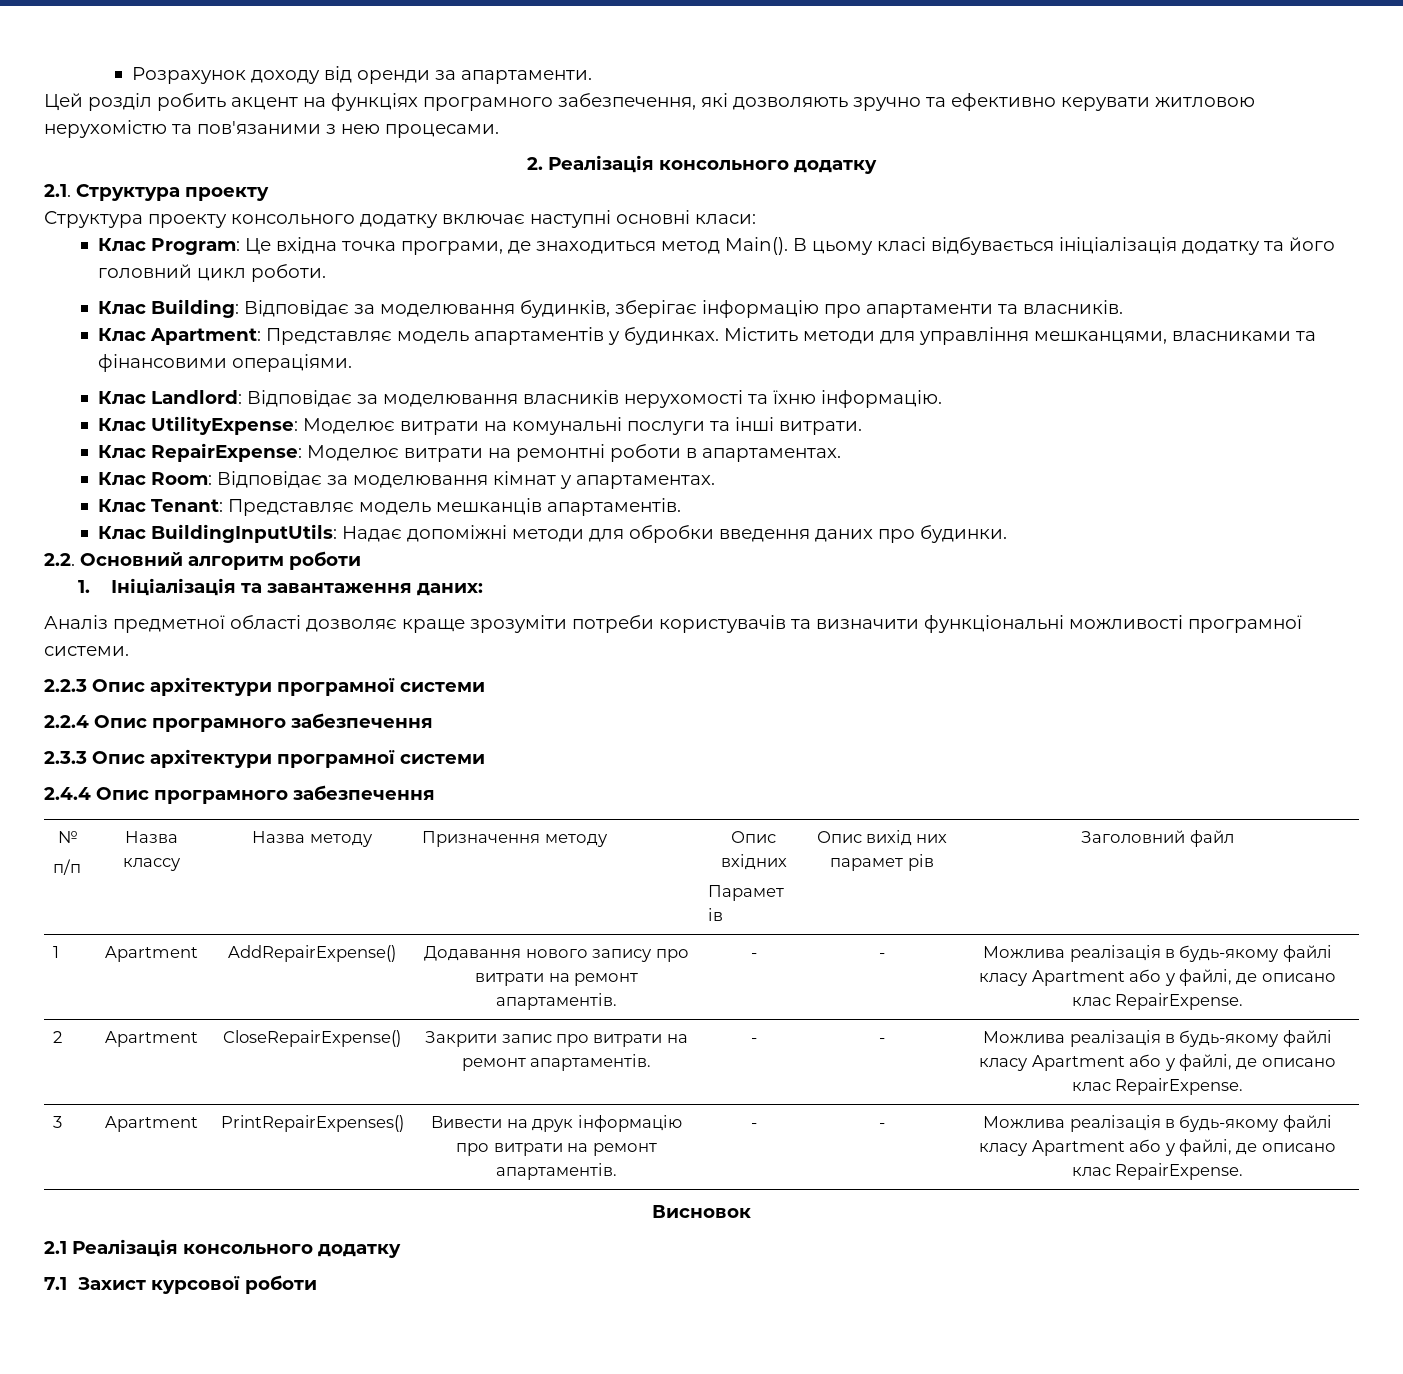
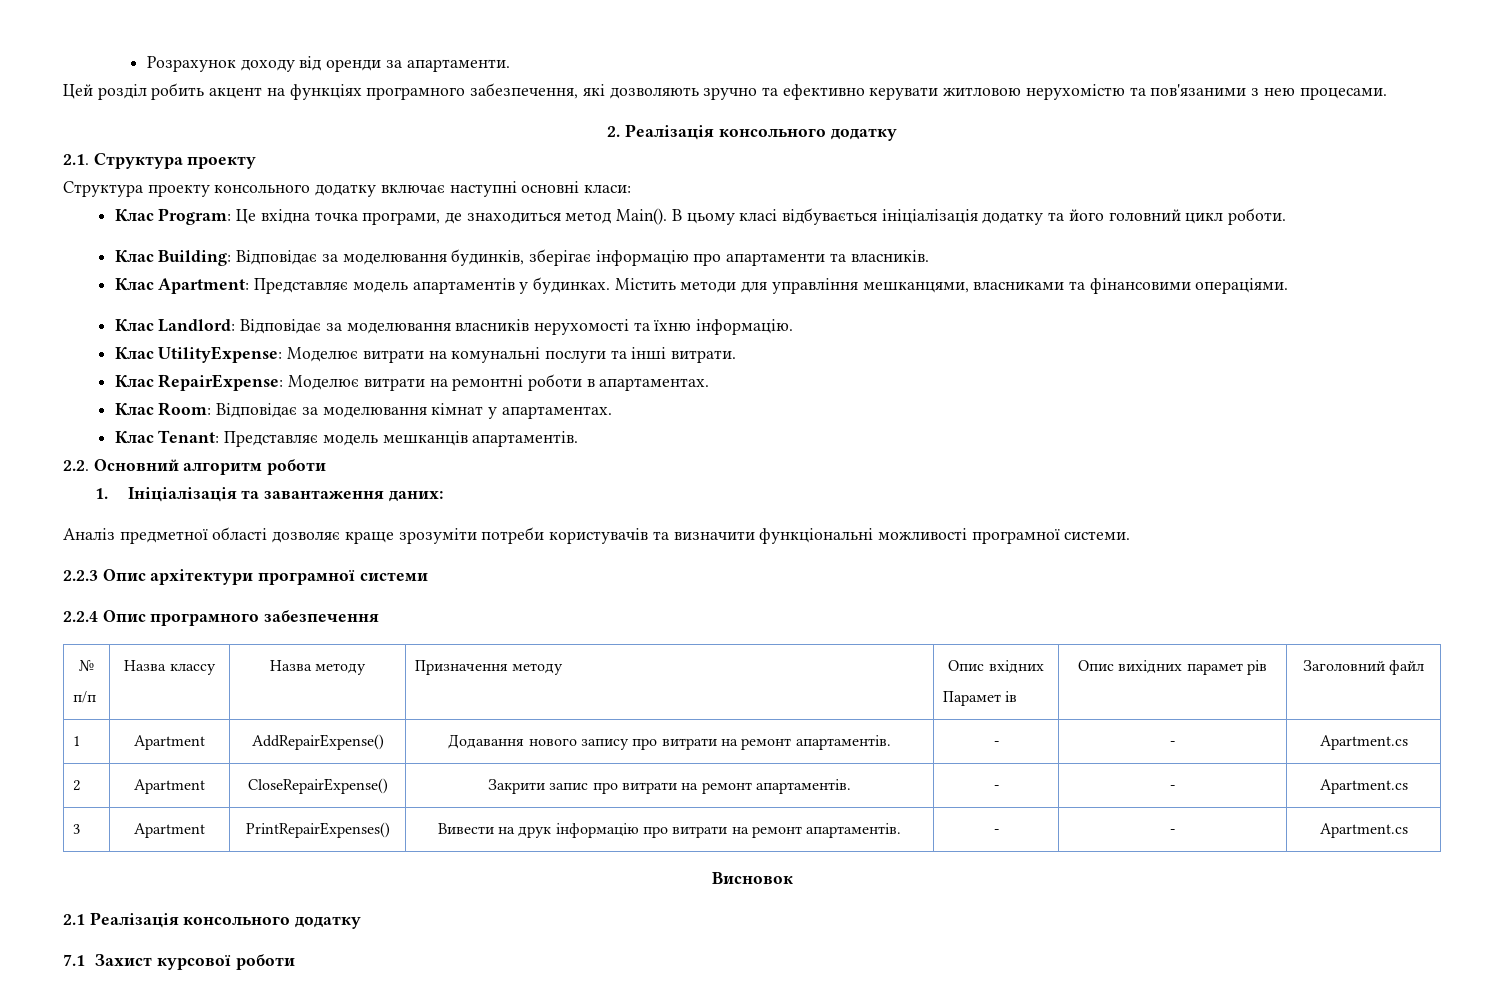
- Клас BuildingInputUtils: Надає допоміжні методи для обробки введення даних про будинки.
- 2.3.3 Опис архітектури програмної системи
- 2.4.4 Опис програмного забезпечення
  №
  п/п | Назва классу | Назва методу | Призначення методу | Опис вхідних
- Парамет ів | Опис вихід них парамет рів | Заголовний файл
+ Парамет ів | Опис вихідних парамет рів | Заголовний файл
- 1 | Apartment | AddRepairExpense() | Додавання нового запису про витрати на ремонт апартаментів. | - | - | Можлива реалізація в будь-якому файлі класу Apartment або у файлі, де описано клас RepairExpense.
+ 1 | Apartment | AddRepairExpense() | Додавання нового запису про витрати на ремонт апартаментів. | - | - | Apartment.cs
- 2 | Apartment | CloseRepairExpense() | Закрити запис про витрати на ремонт апартаментів. | - | - | Можлива реалізація в будь-якому файлі класу Apartment або у файлі, де описано клас RepairExpense.
+ 2 | Apartment | CloseRepairExpense() | Закрити запис про витрати на ремонт апартаментів. | - | - | Apartment.cs
- 3 | Apartment | PrintRepairExpenses() | Вивести на друк інформацію про витрати на ремонт апартаментів. | - | - | Можлива реалізація в будь-якому файлі класу Apartment або у файлі, де описано клас RepairExpense.
+ 3 | Apartment | PrintRepairExpenses() | Вивести на друк інформацію про витрати на ремонт апартаментів. | - | - | Apartment.cs

